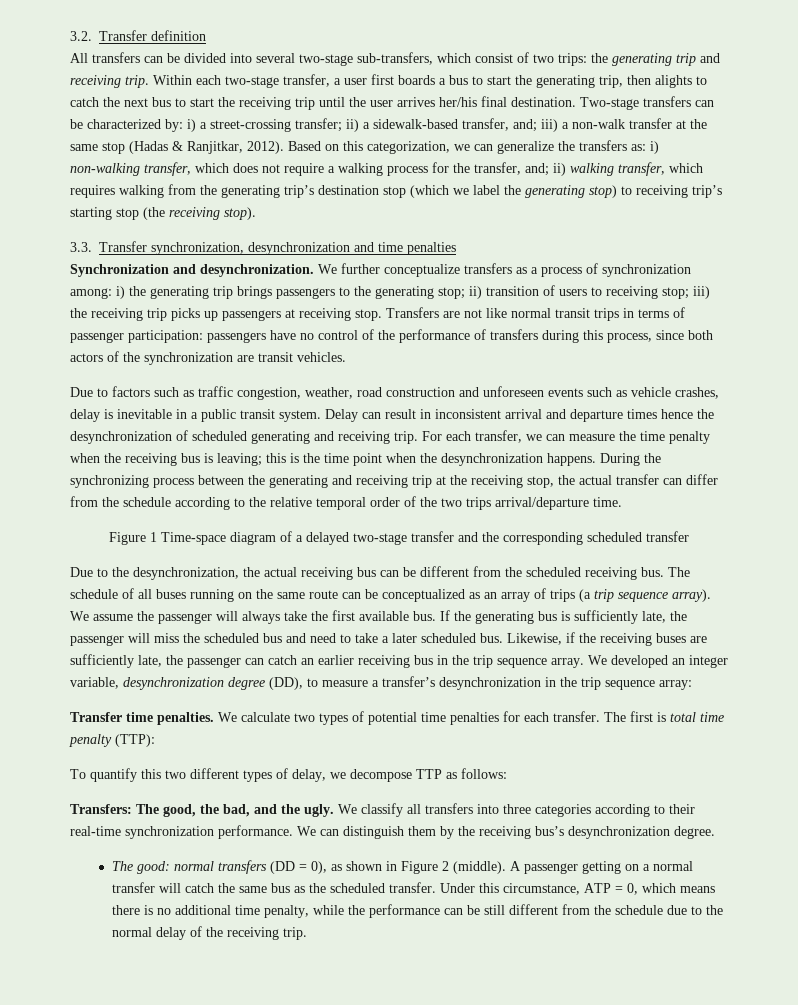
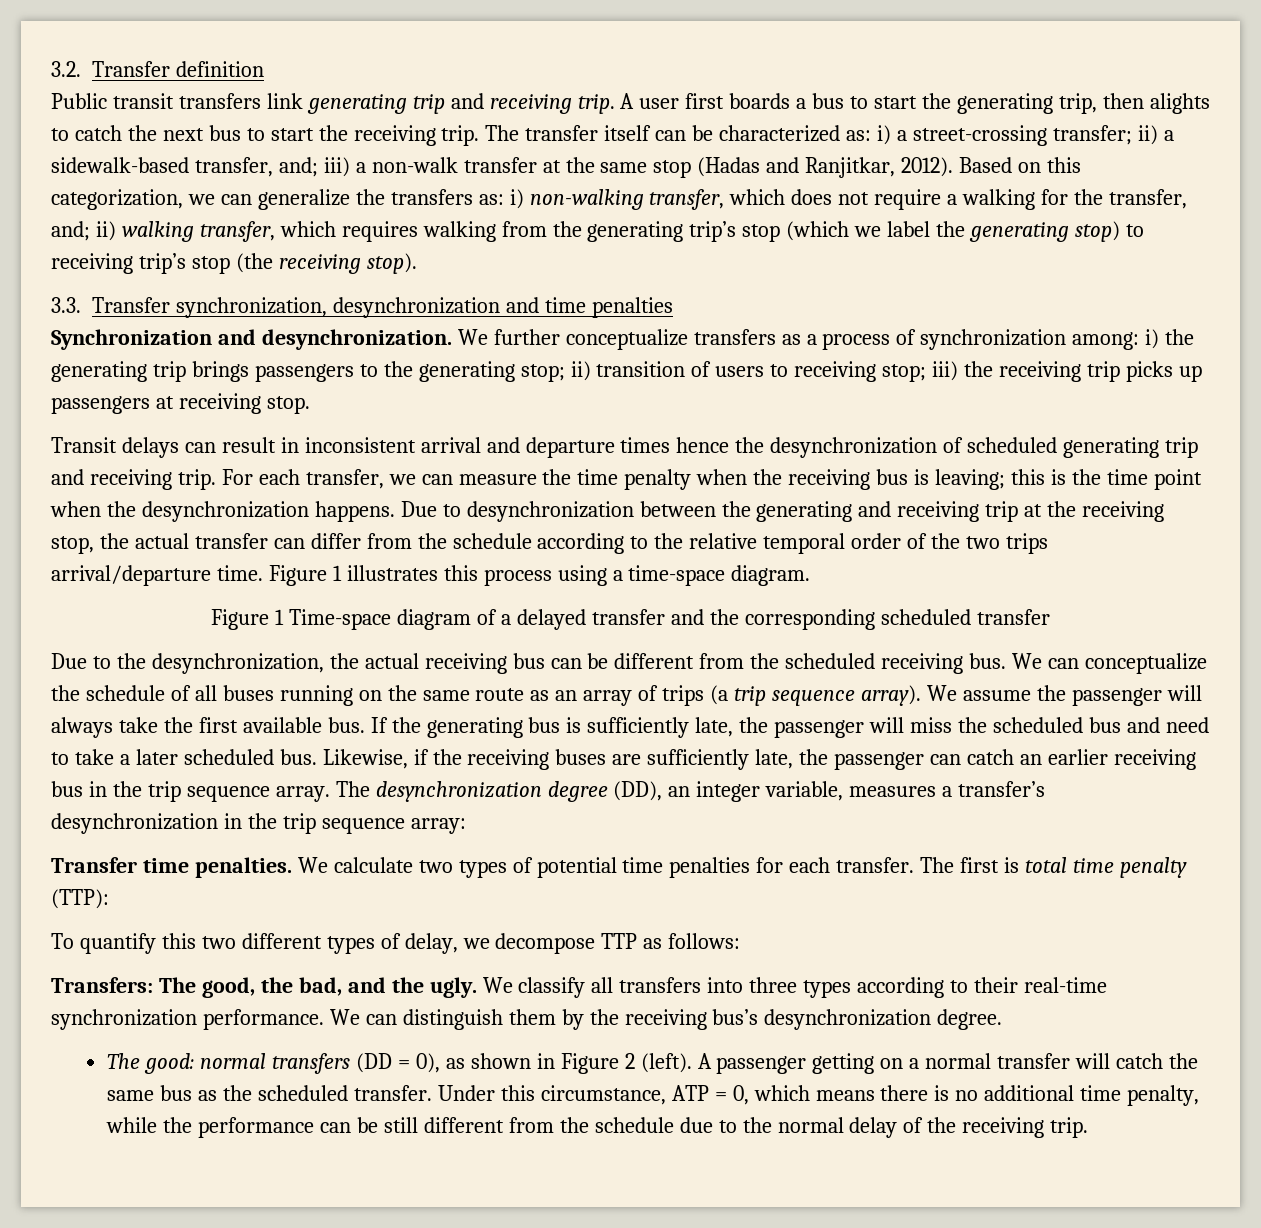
- All transfers can be divided into several two-stage sub-transfers, which consist of two trips: the generating trip and receiving trip. Within each two-stage transfer, a user first boards a bus to start the generating trip, then alights to catch the next bus to start the receiving trip until the user arrives her/his final destination. Two-stage transfers can be characterized by: i) a street-crossing transfer; ii) a sidewalk-based transfer, and; iii) a non-walk transfer at the same stop (Hadas & Ranjitkar, 2012).
+ Public transit transfers link generating trip and receiving trip. A user first boards a bus to start the generating trip, then alights to catch the next bus to start the receiving trip. The transfer itself can be characterized as: i) a street-crossing transfer; ii) a sidewalk-based transfer, and; iii) a non-walk transfer at the same stop (Hadas and Ranjitkar, 2012).
- Based on this categorization, we can generalize the transfers as: i) non-walking transfer, which does not require a walking process for the transfer, and; ii) walking transfer, which requires walking from the generating trip’s destination stop (which we label the generating stop) to receiving trip’s starting stop (the receiving stop).
+ Based on this categorization, we can generalize the transfers as: i) non-walking transfer, which does not require a walking for the transfer, and; ii) walking transfer, which requires walking from the generating trip’s stop (which we label the generating stop) to receiving trip’s stop (the receiving stop).
- We further conceptualize transfers as a process of synchronization among: i) the generating trip brings passengers to the generating stop; ii) transition of users to receiving stop; iii) the receiving trip picks up passengers at receiving stop. Transfers are not like normal transit trips in terms of passenger participation: passengers have no control of the performance of transfers during this process, since both actors of the synchronization are transit vehicles.
- Due to factors such as traffic congestion, weather, road construction and unforeseen events such as vehicle crashes, delay is inevitable in a public transit system. Delay can result in inconsistent arrival and departure times hence the desynchronization of scheduled generating and receiving trip.
+ We further conceptualize transfers as a process of synchronization among: i) the generating trip brings passengers to the generating stop; ii) transition of users to receiving stop; iii) the receiving trip picks up passengers at receiving stop.
+ Transit delays can result in inconsistent arrival and departure times hence the desynchronization of scheduled generating trip and receiving trip.
- During the synchronizing process between the generating and receiving trip at the receiving stop, the actual transfer can differ from the schedule according to the relative temporal order of the two trips arrival/departure time.
+ Due to desynchronization between the generating and receiving trip at the receiving stop, the actual transfer can differ from the schedule according to the relative temporal order of the two trips arrival/departure time. Figure 1 illustrates this process using a time-space diagram.
- Figure 1 Time-space diagram of a delayed two-stage transfer and the corresponding scheduled transfer
+ Figure 1 Time-space diagram of a delayed transfer and the corresponding scheduled transfer
- The schedule of all buses running on the same route can be conceptualized as an array of trips (a trip sequence array).
+ We can conceptualize the schedule of all buses running on the same route as an array of trips (a trip sequence array).
- We developed an integer variable, desynchronization degree (DD), to measure a transfer’s desynchronization in the trip sequence array:
+ The desynchronization degree (DD), an integer variable, measures a transfer’s desynchronization in the trip sequence array:
- We classify all transfers into three categories according to their real-time synchronization performance.
+ We classify all transfers into three types according to their real-time synchronization performance.
- The good: normal transfers (DD = 0), as shown in Figure 2 (middle).
+ The good: normal transfers (DD = 0), as shown in Figure 2 (left).

